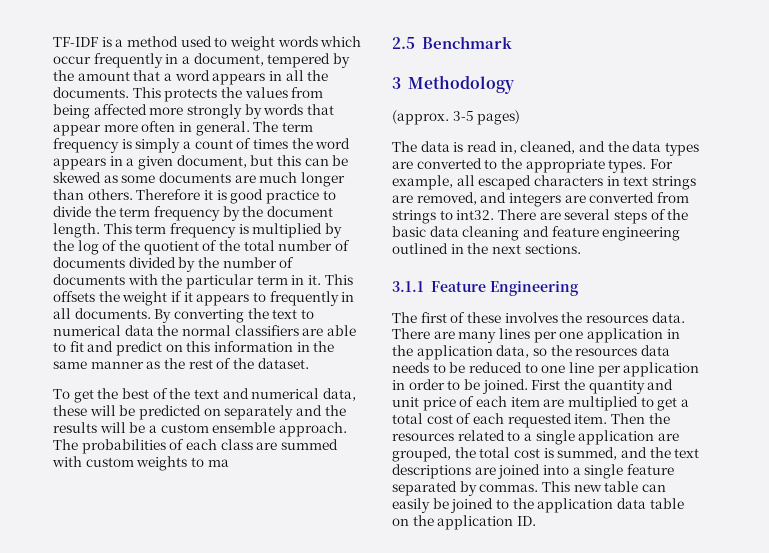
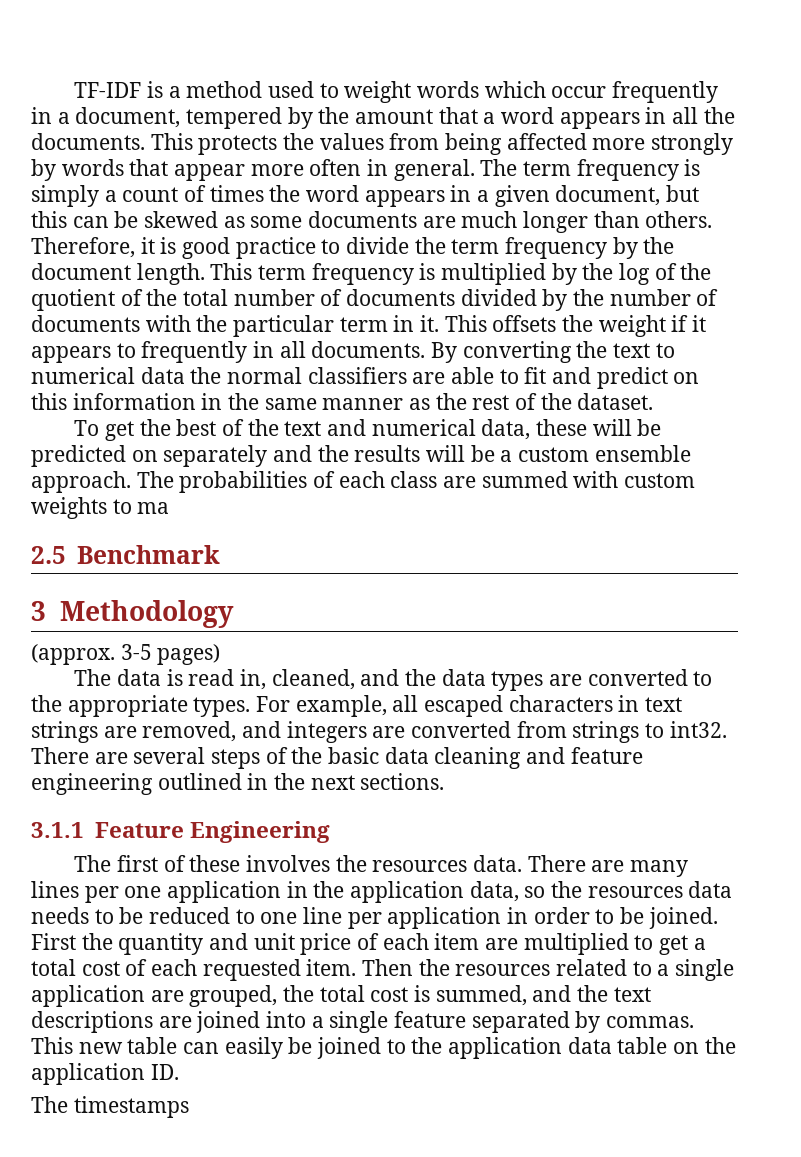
- Therefore it is good practice to divide the term frequency by the document length.
+ Therefore, it is good practice to divide the term frequency by the document length.
+ The timestamps

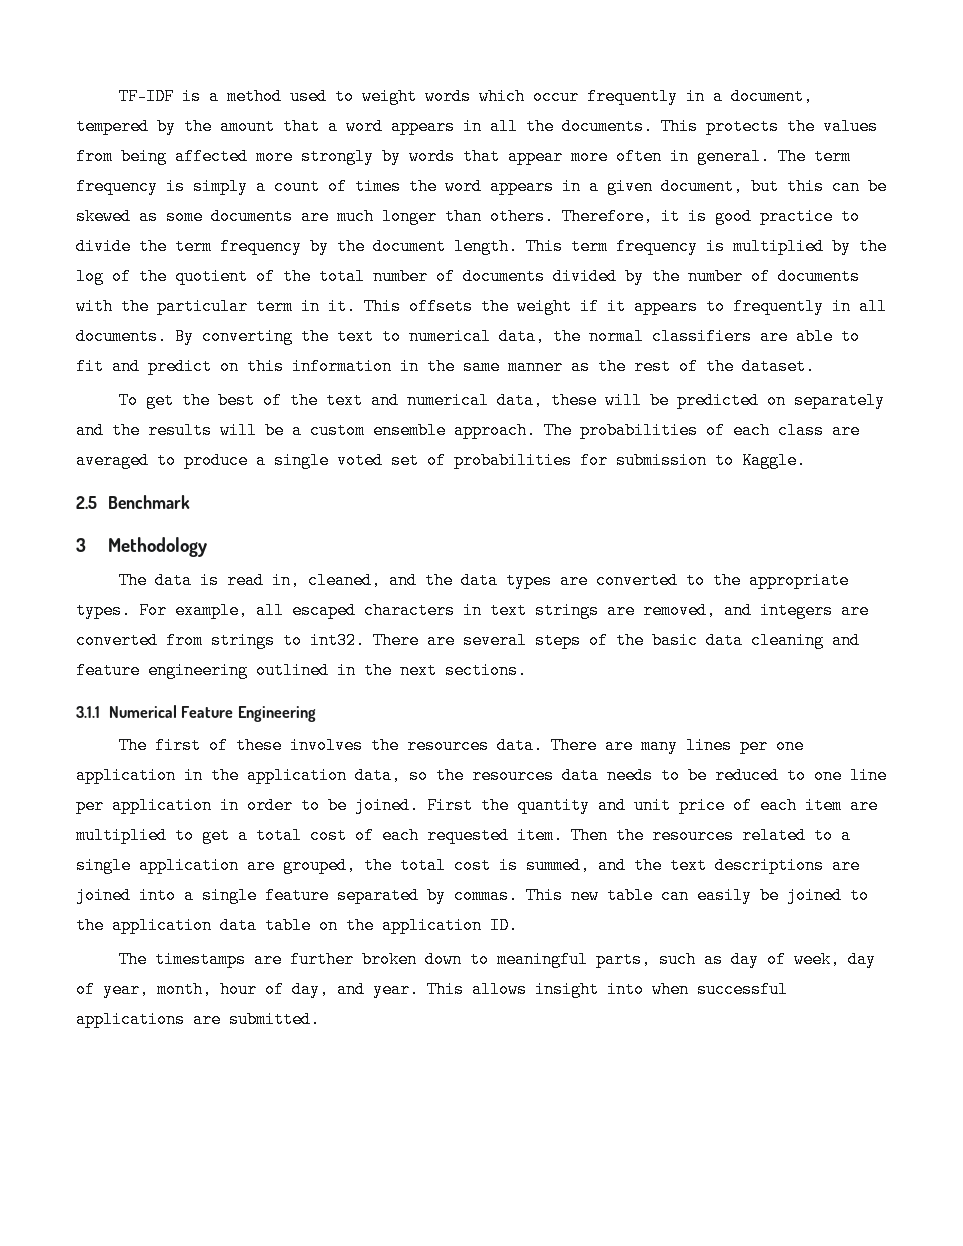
- By converting the text to numerical data the normal classifiers are able to fit and predict on this information in the same manner as the rest of the dataset.
+ By converting the text to numerical data, the normal classifiers are able to fit and predict on this information in the same manner as the rest of the dataset.
- The probabilities of each class are summed with custom weights to ma
+ The probabilities of each class are averaged to produce a single voted set of probabilities for submission to Kaggle.
- (approx. 3-5 pages)
- 3.1.1 Feature Engineering
+ 3.1.1 Numerical Feature Engineering
- The timestamps
+ The timestamps are further broken down to meaningful parts, such as day of week, day of year, month, hour of day, and year. This allows insight into when successful applications are submitted.

